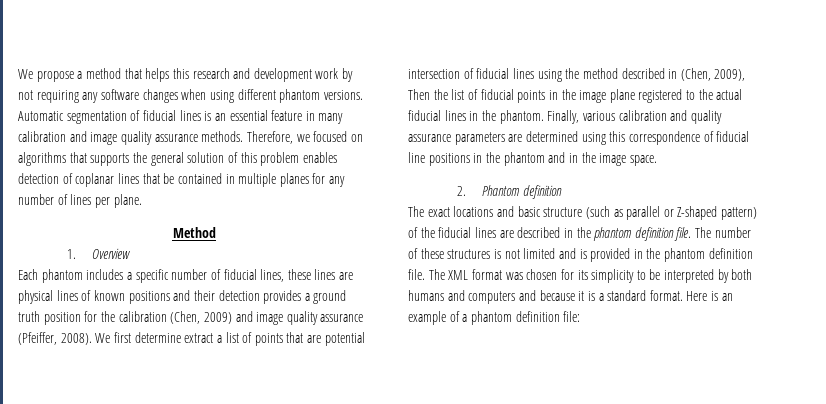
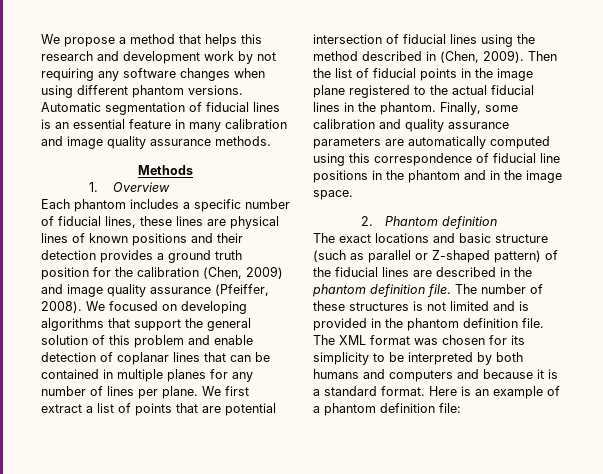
- Automatic segmentation of fiducial lines is an essential feature in many calibration and image quality assurance methods. Therefore, we focused on algorithms that supports the general solution of this problem enables detection of coplanar lines that be contained in multiple planes for any number of lines per plane.
- Method
+ Automatic segmentation of fiducial lines is an essential feature in many calibration and image quality assurance methods.
+ Methods
- We first determine extract a list of points that are potential intersection of fiducial lines using the method described in (Chen, 2009), Then the list of fiducial points in the image plane registered to the actual fiducial lines in the phantom.
+ We focused on developing algorithms that support the general solution of this problem and enable detection of coplanar lines that can be contained in multiple planes for any number of lines per plane. We first extract a list of points that are potential intersection of fiducial lines using the method described in (Chen, 2009). Then the list of fiducial points in the image plane registered to the actual fiducial lines in the phantom.
- Finally, various calibration and quality assurance parameters are determined using this correspondence of fiducial line positions in the phantom and in the image space.
+ Finally, some calibration and quality assurance parameters are automatically computed using this correspondence of fiducial line positions in the phantom and in the image space.

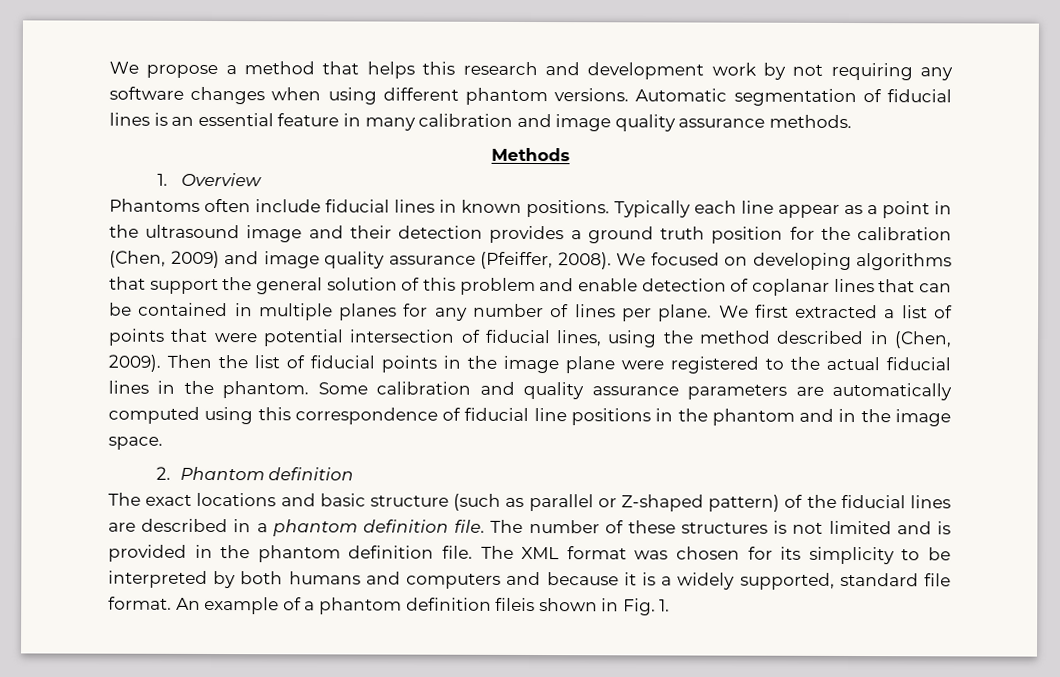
- Each phantom includes a specific number of fiducial lines, these lines are physical lines of known positions and their detection provides a ground truth position for the calibration (Chen, 2009) and image quality assurance (Pfeiffer, 2008).
+ Phantoms often include fiducial lines in known positions. Typically each line appear as a point in the ultrasound image and their detection provides a ground truth position for the calibration (Chen, 2009) and image quality assurance (Pfeiffer, 2008).
- We first extract a list of points that are potential intersection of fiducial lines using the method described in (Chen, 2009).
+ We first extracted a list of points that were potential intersection of fiducial lines, using the method described in (Chen, 2009).
- Then the list of fiducial points in the image plane registered to the actual fiducial lines in the phantom.
+ Then the list of fiducial points in the image plane were registered to the actual fiducial lines in the phantom.
- Finally, some calibration and quality assurance parameters are automatically computed using this correspondence of fiducial line positions in the phantom and in the image space.
+ Some calibration and quality assurance parameters are automatically computed using this correspondence of fiducial line positions in the phantom and in the image space.
- The exact locations and basic structure (such as parallel or Z-shaped pattern) of the fiducial lines are described in the phantom definition file.
+ The exact locations and basic structure (such as parallel or Z-shaped pattern) of the fiducial lines are described in a phantom definition file.
- The XML format was chosen for its simplicity to be interpreted by both humans and computers and because it is a standard format. Here is an example of a phantom definition file:
+ The XML format was chosen for its simplicity to be interpreted by both humans and computers and because it is a widely supported, standard file format. An example of a phantom definition fileis shown in Fig. 1.

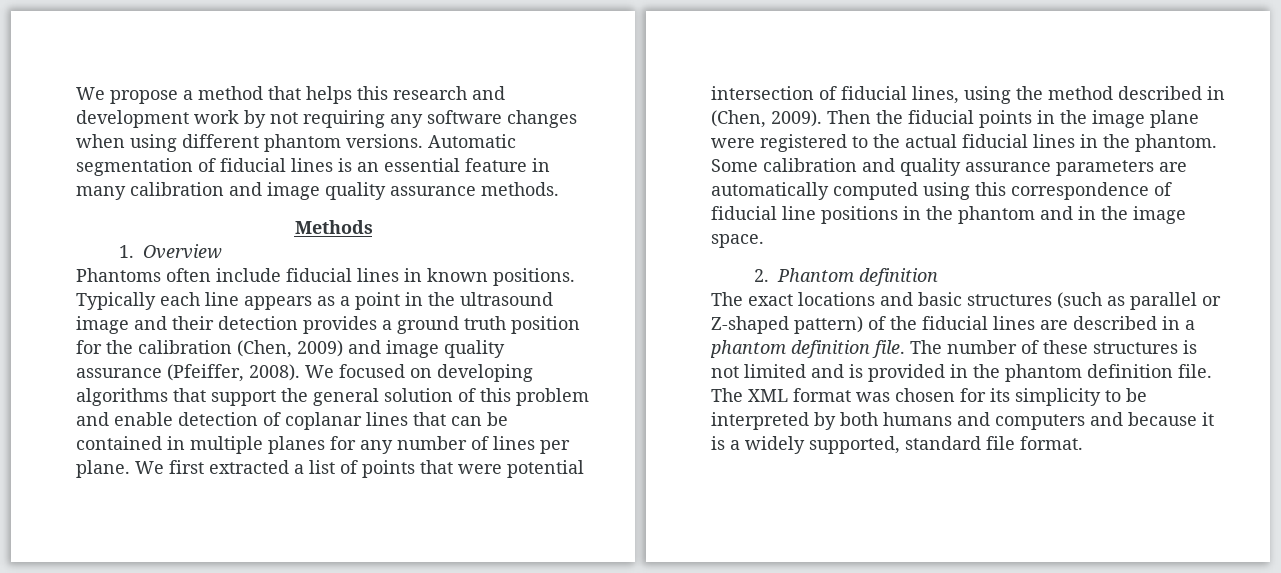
- Typically each line appear as a point in the ultrasound image and their detection provides a ground truth position for the calibration (Chen, 2009) and image quality assurance (Pfeiffer, 2008).
+ Typically each line appears as a point in the ultrasound image and their detection provides a ground truth position for the calibration (Chen, 2009) and image quality assurance (Pfeiffer, 2008).
- Then the list of fiducial points in the image plane were registered to the actual fiducial lines in the phantom.
+ Then the fiducial points in the image plane were registered to the actual fiducial lines in the phantom.
- The exact locations and basic structure (such as parallel or Z-shaped pattern) of the fiducial lines are described in a phantom definition file.
+ The exact locations and basic structures (such as parallel or Z-shaped pattern) of the fiducial lines are described in a phantom definition file.
- An example of a phantom definition fileis shown in Fig. 1.

